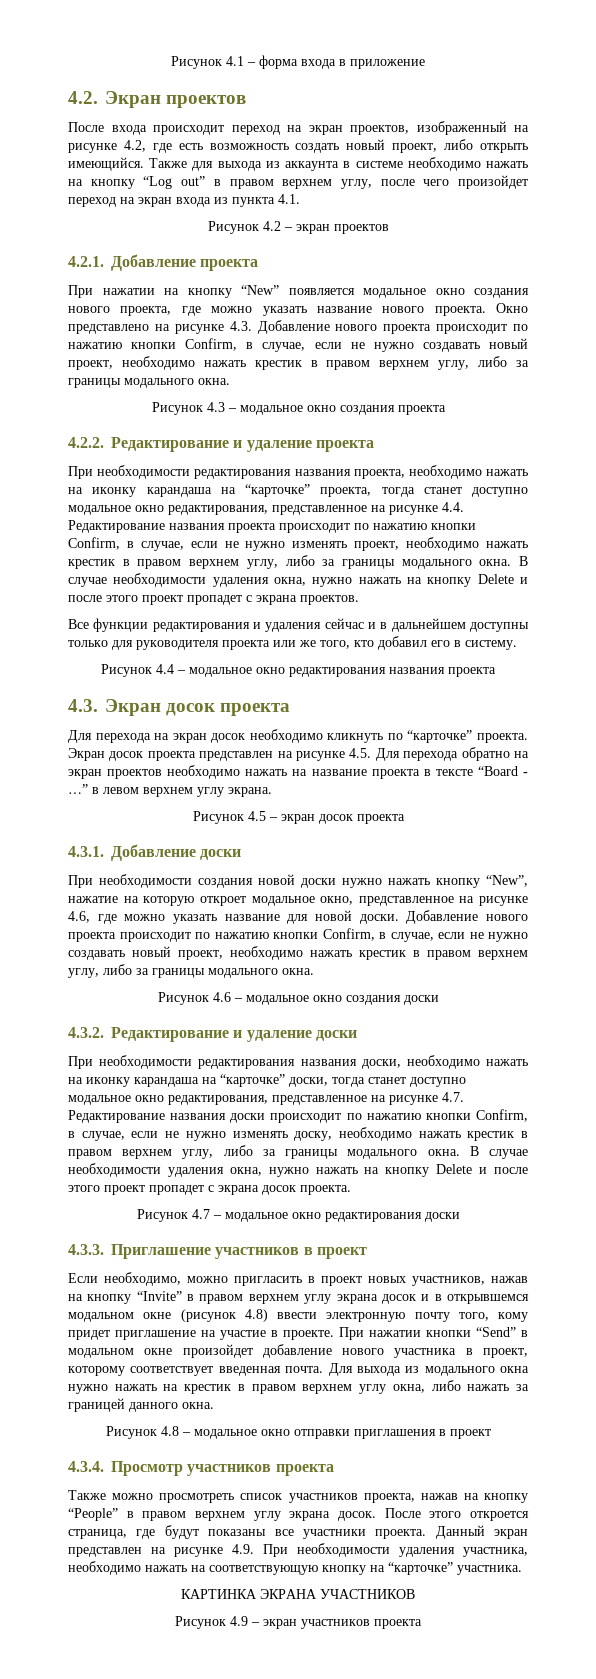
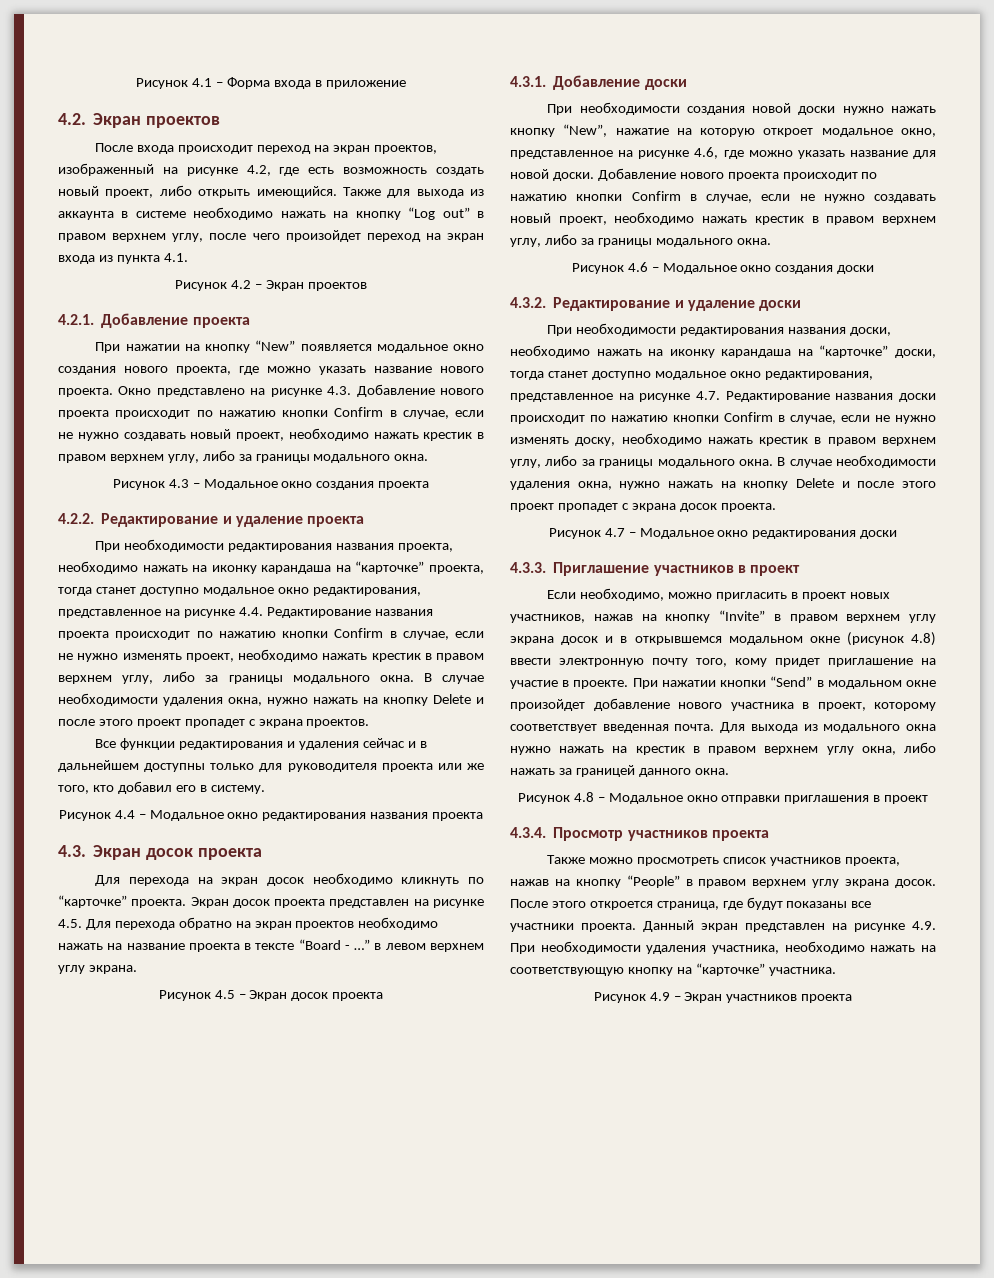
- Рисунок 4.1 – форма входа в приложение
+ Рисунок 4.1 – Форма входа в приложение
- Рисунок 4.2 – экран проектов
+ Рисунок 4.2 – Экран проектов
- Окно представлено на рисунке 4.3. Добавление нового проекта происходит по нажатию кнопки Confirm, в случае, если не нужно создавать новый проект, необходимо нажать крестик в правом верхнем углу, либо за границы модального окна.
+ Окно представлено на рисунке 4.3. Добавление нового проекта происходит по нажатию кнопки Confirm в случае, если не нужно создавать новый проект, необходимо нажать крестик в правом верхнем углу, либо за границы модального окна.
- Рисунок 4.3 – модальное окно создания проекта
+ Рисунок 4.3 – Модальное окно создания проекта
- При необходимости редактирования названия проекта, необходимо нажать на иконку карандаша на “карточке” проекта, тогда станет доступно модальное окно редактирования, представленное на рисунке 4.4. Редактирование названия проекта происходит по нажатию кнопки Confirm, в случае, если не нужно изменять проект, необходимо нажать крестик в правом верхнем углу, либо за границы модального окна.
+ При необходимости редактирования названия проекта, необходимо нажать на иконку карандаша на “карточке” проекта, тогда станет доступно модальное окно редактирования, представленное на рисунке 4.4. Редактирование названия проекта происходит по нажатию кнопки Confirm в случае, если не нужно изменять проект, необходимо нажать крестик в правом верхнем углу, либо за границы модального окна.
- Рисунок 4.4 – модальное окно редактирования названия проекта
+ Рисунок 4.4 – Модальное окно редактирования названия проекта
- Рисунок 4.5 – экран досок проекта
+ Рисунок 4.5 – Экран досок проекта
- При необходимости создания новой доски нужно нажать кнопку “New”, нажатие на которую откроет модальное окно, представленное на рисунке 4.6, где можно указать название для новой доски. Добавление нового проекта происходит по нажатию кнопки Confirm, в случае, если не нужно создавать новый проект, необходимо нажать крестик в правом верхнем углу, либо за границы модального окна.
+ При необходимости создания новой доски нужно нажать кнопку “New”, нажатие на которую откроет модальное окно, представленное на рисунке 4.6, где можно указать название для новой доски. Добавление нового проекта происходит по нажатию кнопки Confirm в случае, если не нужно создавать новый проект, необходимо нажать крестик в правом верхнем углу, либо за границы модального окна.
- Рисунок 4.6 – модальное окно создания доски
+ Рисунок 4.6 – Модальное окно создания доски
- При необходимости редактирования названия доски, необходимо нажать на иконку карандаша на “карточке” доски, тогда станет доступно модальное окно редактирования, представленное на рисунке 4.7. Редактирование названия доски происходит по нажатию кнопки Confirm, в случае, если не нужно изменять доску, необходимо нажать крестик в правом верхнем углу, либо за границы модального окна.
+ При необходимости редактирования названия доски, необходимо нажать на иконку карандаша на “карточке” доски, тогда станет доступно модальное окно редактирования, представленное на рисунке 4.7. Редактирование названия доски происходит по нажатию кнопки Confirm в случае, если не нужно изменять доску, необходимо нажать крестик в правом верхнем углу, либо за границы модального окна.
- Рисунок 4.7 – модальное окно редактирования доски
+ Рисунок 4.7 – Модальное окно редактирования доски
- Рисунок 4.8 – модальное окно отправки приглашения в проект
+ Рисунок 4.8 – Модальное окно отправки приглашения в проект
- КАРТИНКА ЭКРАНА УЧАСТНИКОВ
- Рисунок 4.9 – экран участников проекта
+ Рисунок 4.9 – Экран участников проекта

